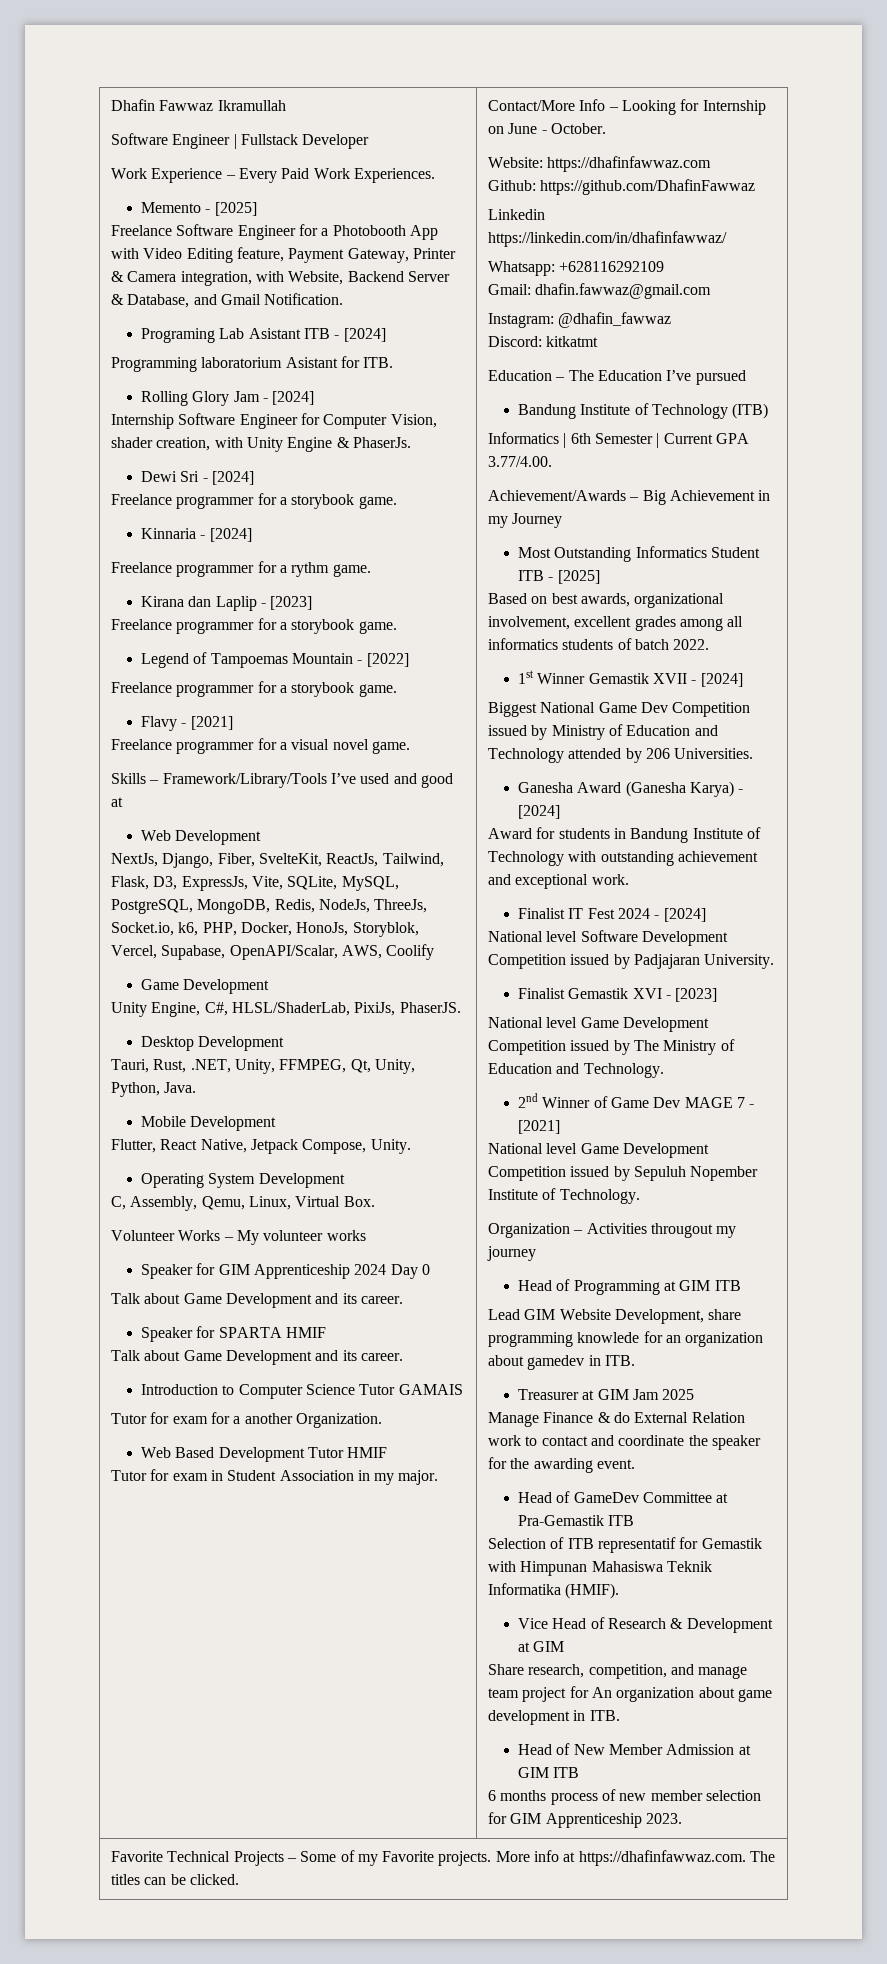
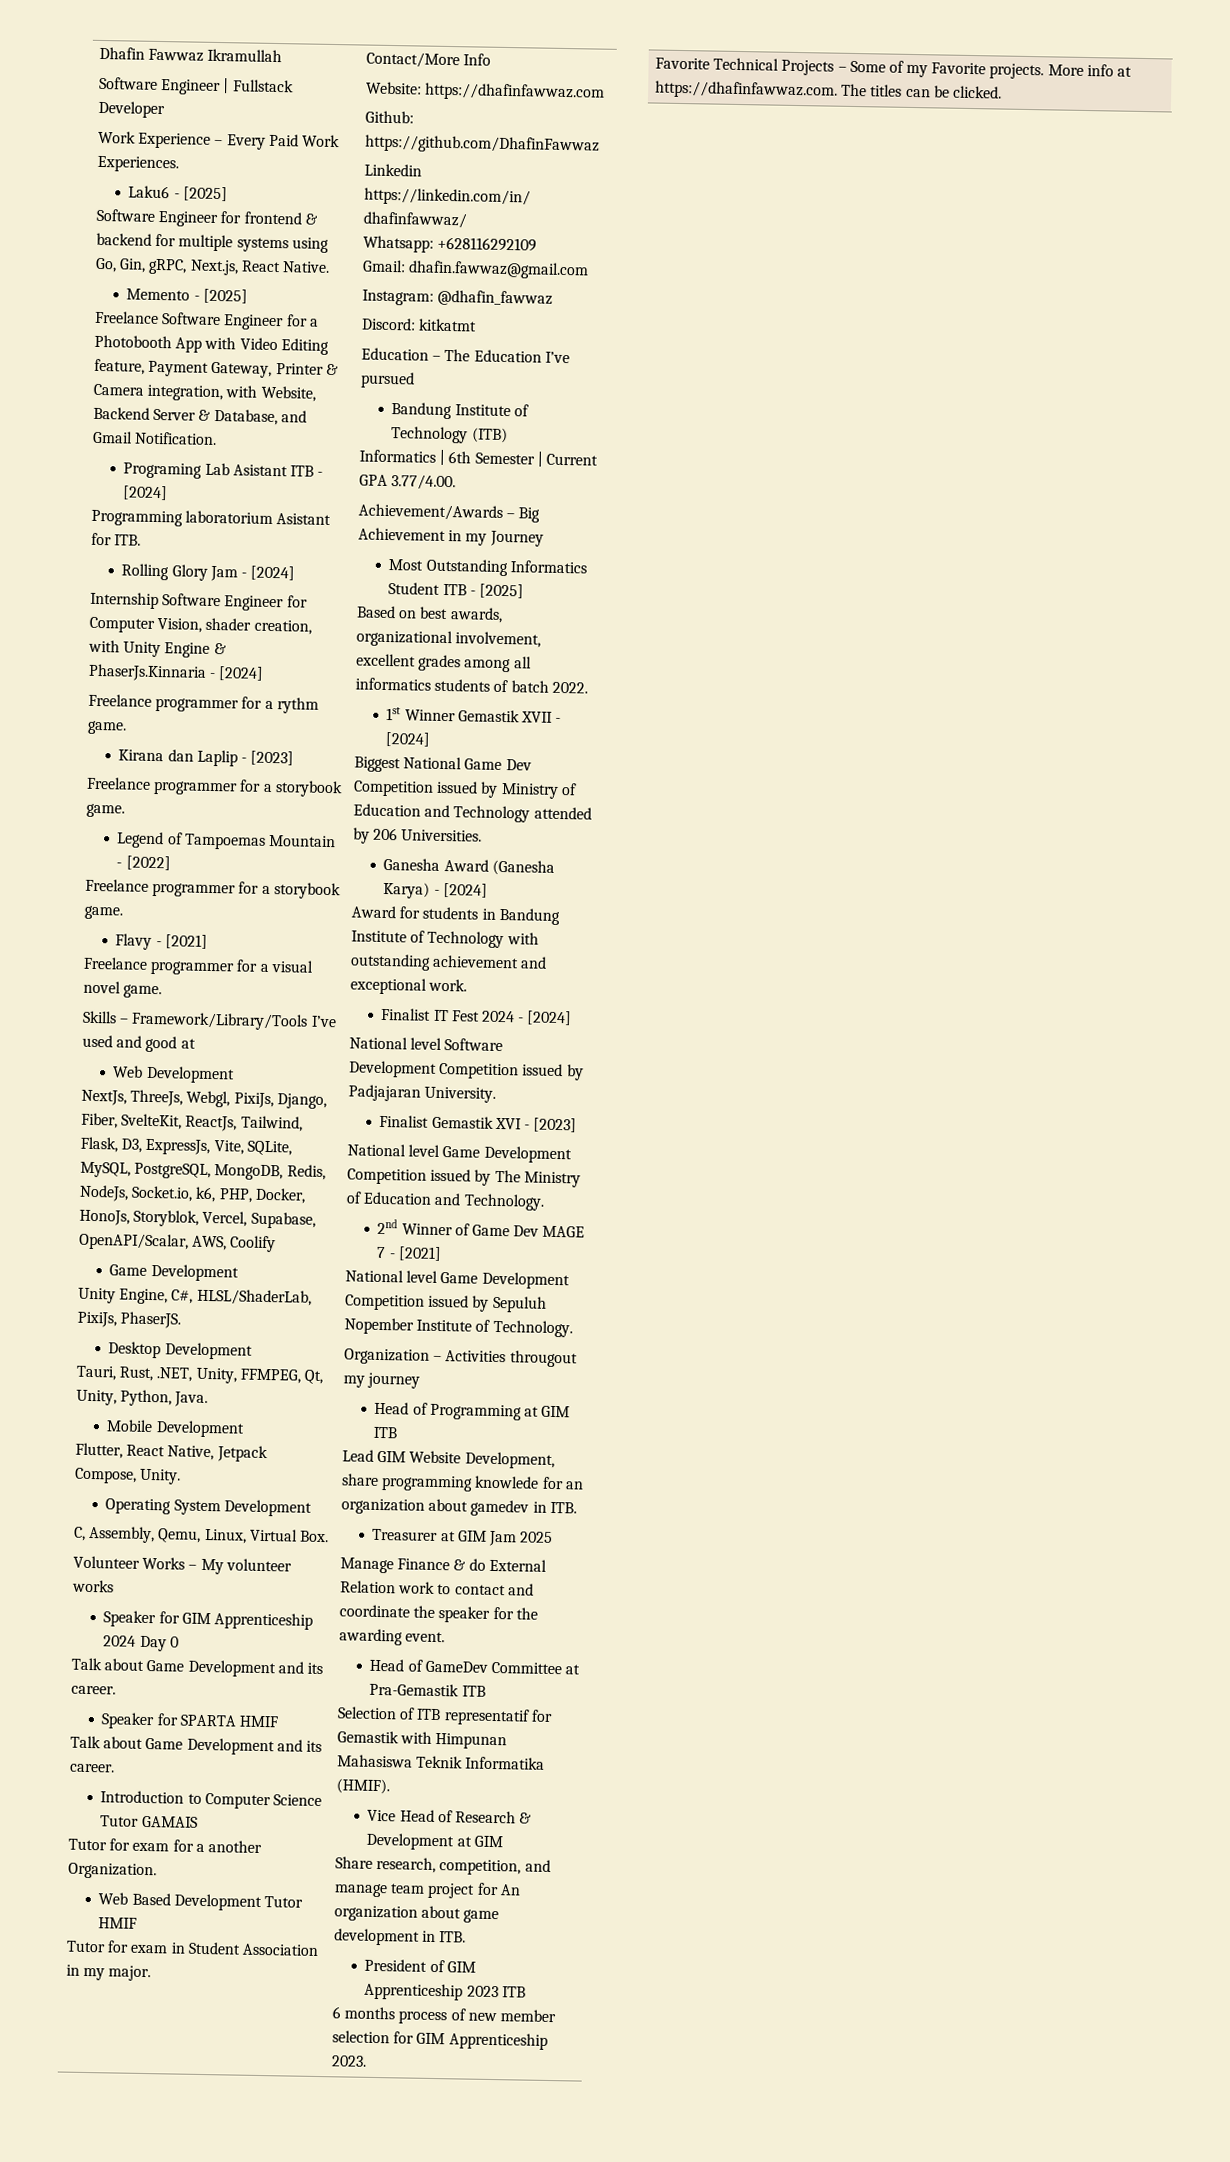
+ Laku6 - [2025]
+ Software Engineer for frontend & backend for multiple systems using Go, Gin, gRPC, Next.js, React Native.
- Internship Software Engineer for Computer Vision, shader creation, with Unity Engine & PhaserJs.
- Dewi Sri - [2024]
- Freelance programmer for a storybook game.
- Kinnaria - [2024]
+ Internship Software Engineer for Computer Vision, shader creation, with Unity Engine & PhaserJs.Kinnaria - [2024]
- NextJs, Django, Fiber, SvelteKit, ReactJs, Tailwind, Flask, D3, ExpressJs, Vite, SQLite, MySQL, PostgreSQL, MongoDB, Redis, NodeJs, ThreeJs, Socket.io, k6, PHP, Docker, HonoJs, Storyblok, Vercel, Supabase, OpenAPI/Scalar, AWS, Coolify
+ NextJs, ThreeJs, Webgl, PixiJs, Django, Fiber, SvelteKit, ReactJs, Tailwind, Flask, D3, ExpressJs, Vite, SQLite, MySQL, PostgreSQL, MongoDB, Redis, NodeJs, Socket.io, k6, PHP, Docker, HonoJs, Storyblok, Vercel, Supabase, OpenAPI/Scalar, AWS, Coolify
- Contact/More Info – Looking for Internship on June - October.
+ Contact/More Info
- Head of New Member Admission at GIM ITB
+ President of GIM Apprenticeship 2023 ITB

